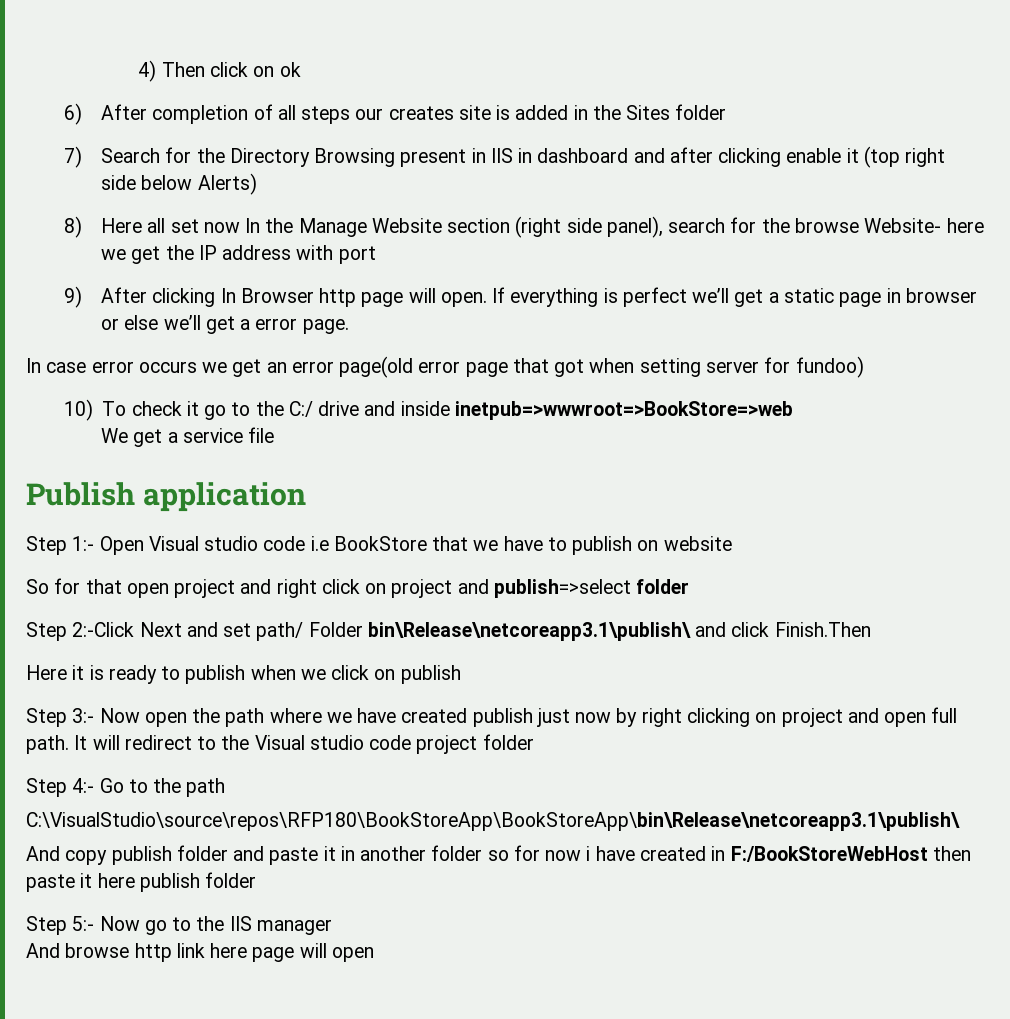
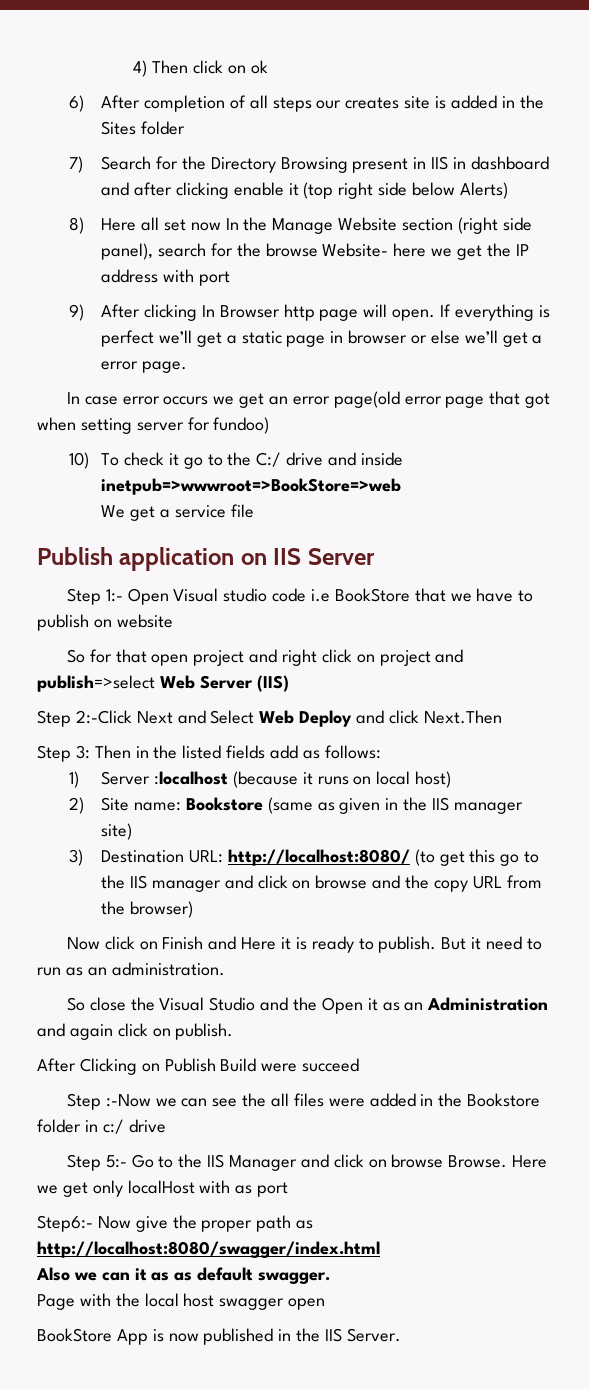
- Publish application
+ Publish application on IIS Server
- So for that open project and right click on project and publish=>select folder
+ So for that open project and right click on project and publish=>select Web Server (IIS)
- Step 2:-Click Next and set path/ Folder bin\Release\netcoreapp3.1\publish\ and click Finish.Then
- Here it is ready to publish when we click on publish
- Step 3:- Now open the path where we have created publish just now by right clicking on project and open full path. It will redirect to the Visual studio code project folder
- Step 4:- Go to the path
- C:\VisualStudio\source\repos\RFP180\BookStoreApp\BookStoreApp\bin\Release\netcoreapp3.1\publish\
- And copy publish folder and paste it in another folder so for now i have created in F:/BookStoreWebHost then paste it here publish folder
- Step 5:- Now go to the IIS manager
- And browse http link here page will open
+ Step 2:-Click Next and Select Web Deploy and click Next.Then
+ Step 3: Then in the listed fields add as follows:
+ 1) Server :localhost (because it runs on local host)
+ 2) Site name: Bookstore (same as given in the IIS manager site)
+ 3) Destination URL: http://localhost:8080/ (to get this go to the IIS manager and click on browse and the copy URL from the browser)
+ Now click on Finish and Here it is ready to publish. But it need to run as an administration.
+ So close the Visual Studio and the Open it as an Administration and again click on publish.
+ After Clicking on Publish Build were succeed
+ Step :-Now we can see the all files were added in the Bookstore folder in c:/ drive
+ Step 5:- Go to the IIS Manager and click on browse Browse. Here we get only localHost with as port
+ Step6:- Now give the proper path as http://localhost:8080/swagger/index.html
+ Also we can it as as default swagger.
+ Page with the local host swagger open
+ BookStore App is now published in the IIS Server.

